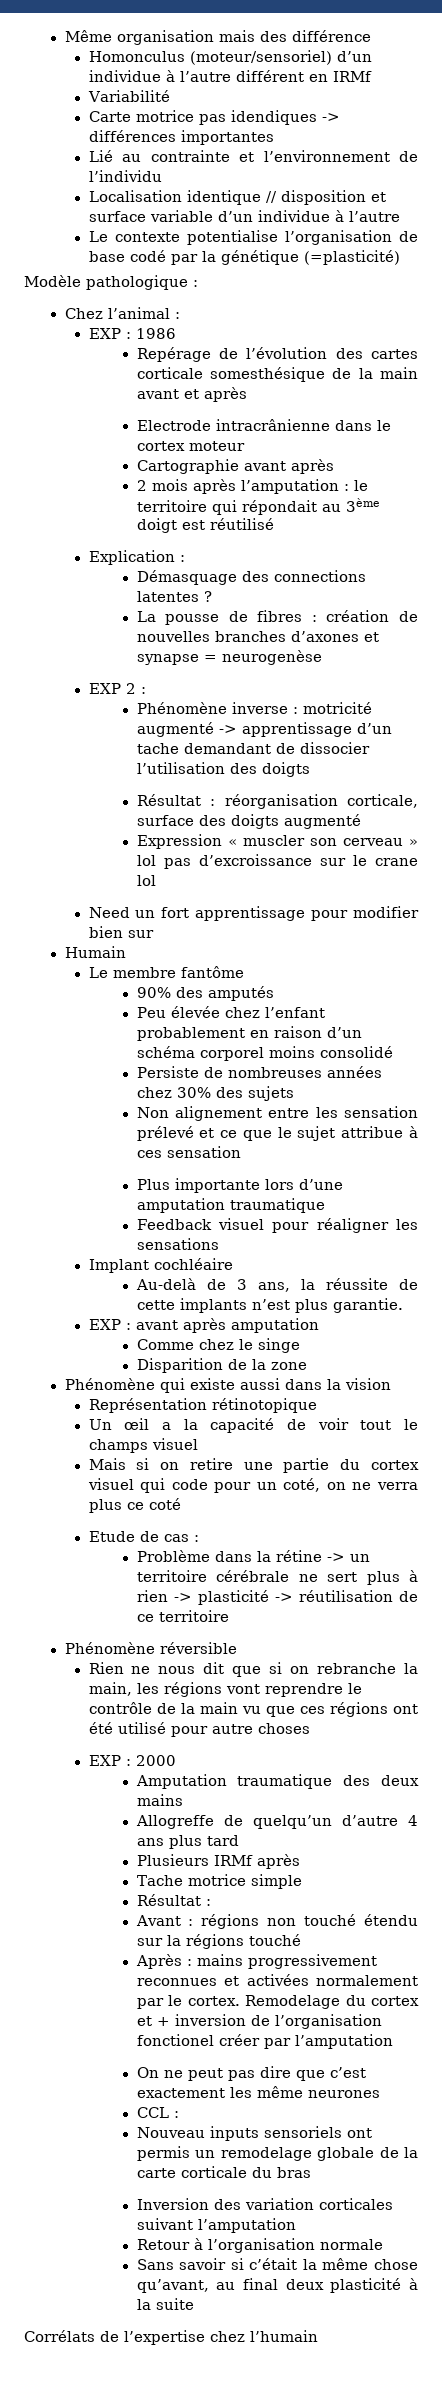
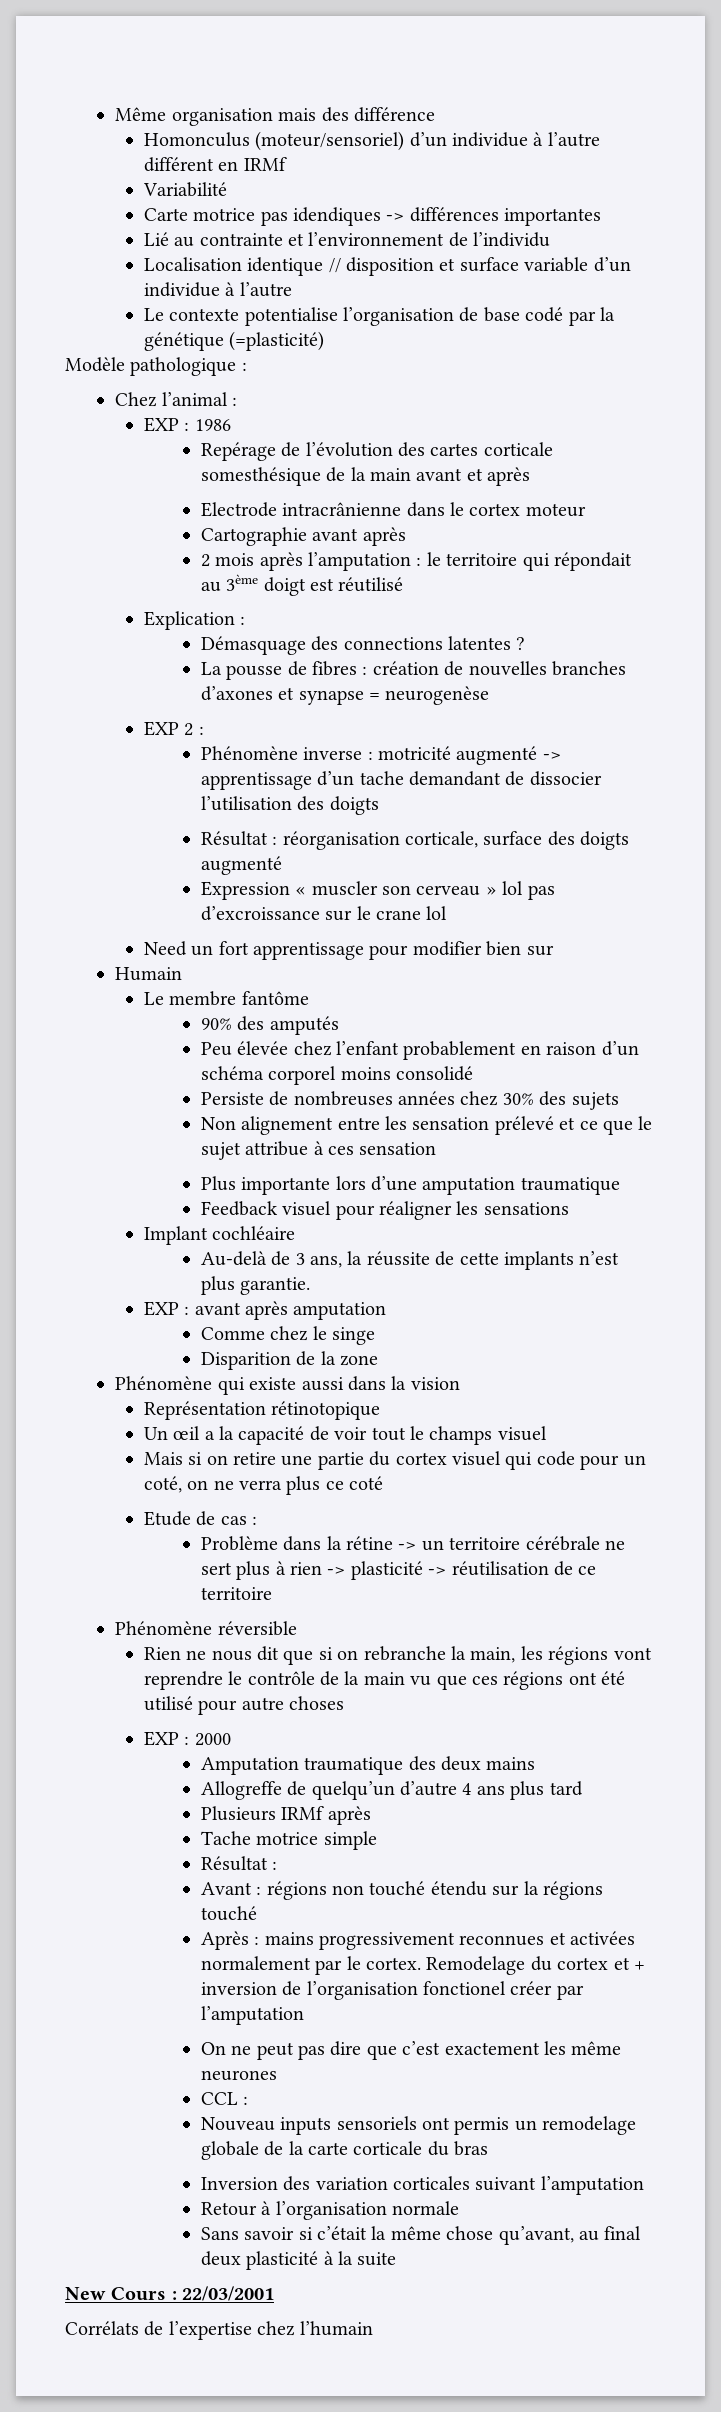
+ New Cours : 22/03/2001

